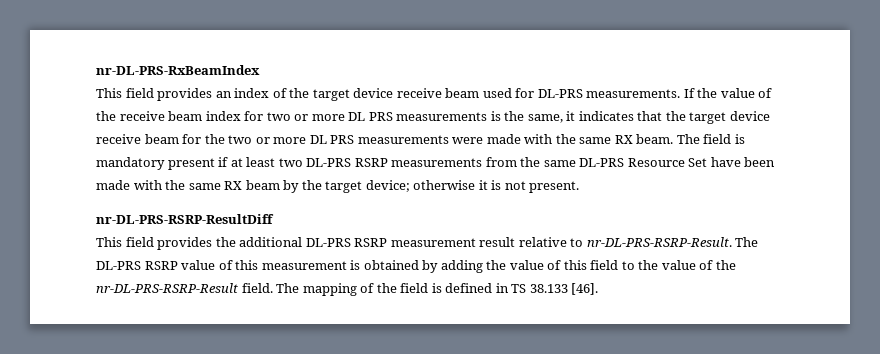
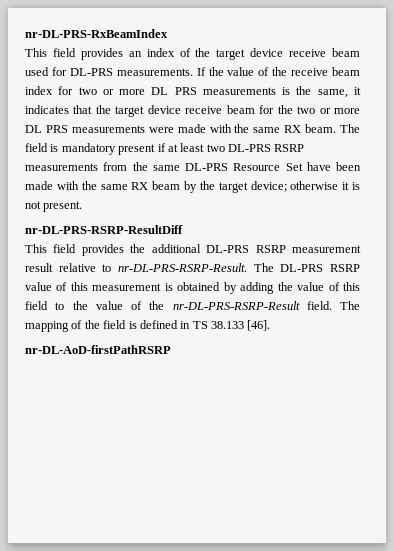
+ nr-DL-AoD-firstPathRSRP

